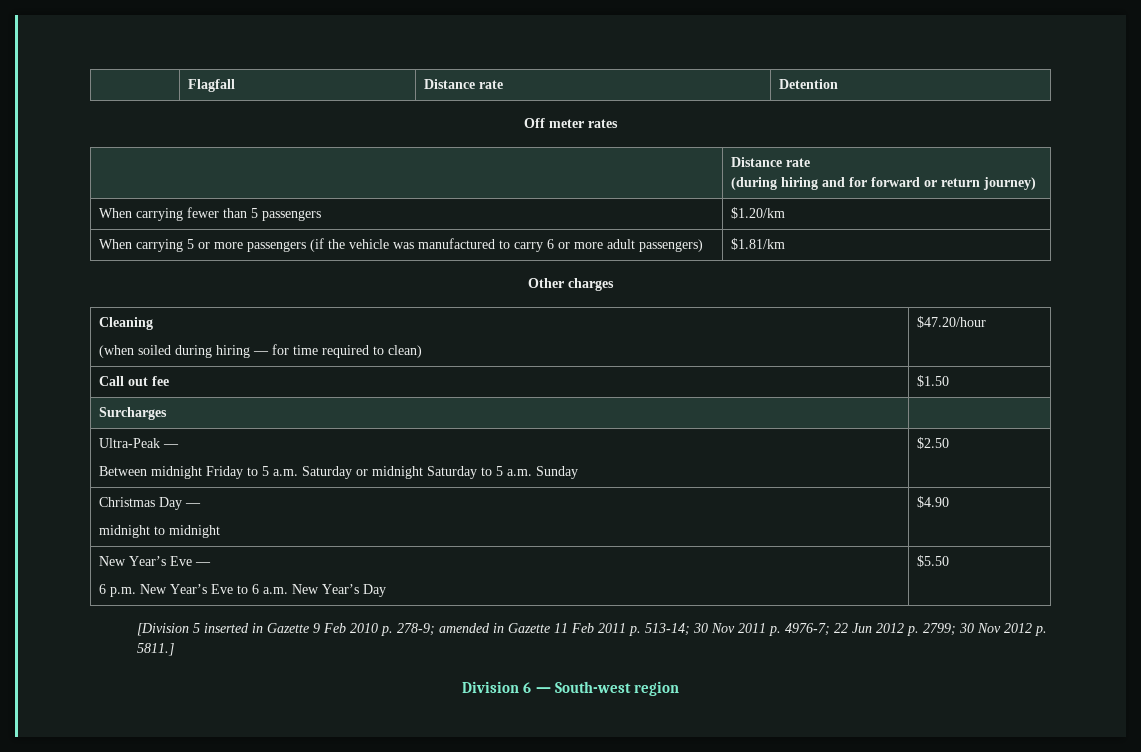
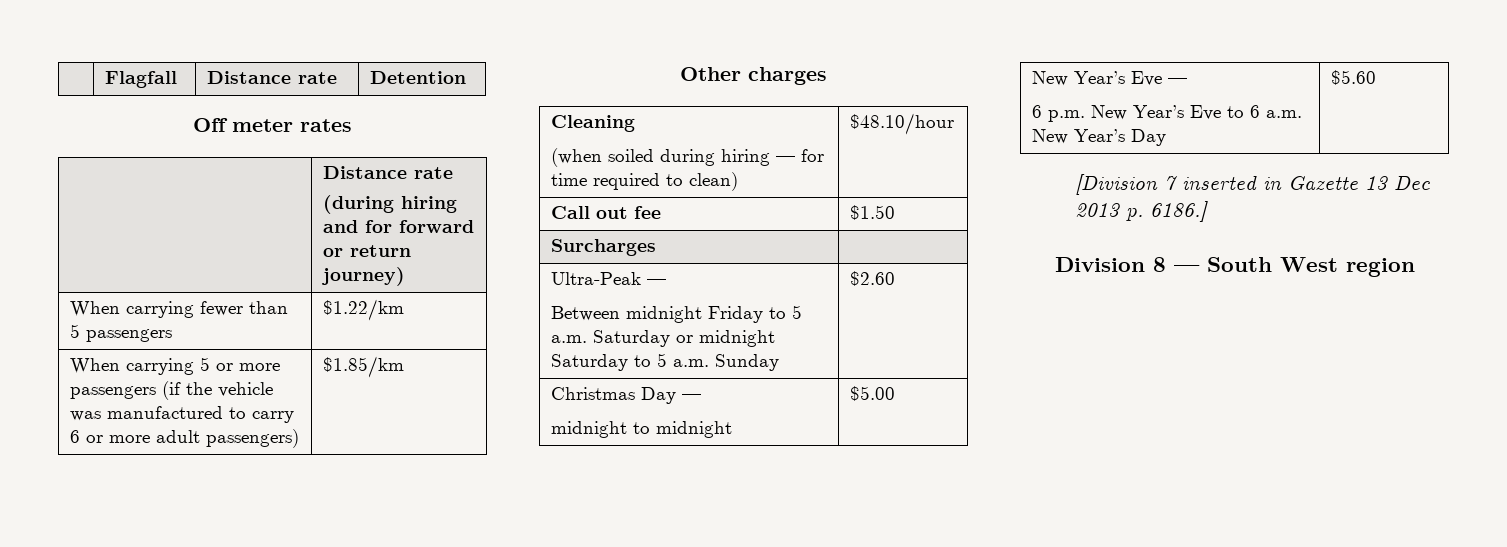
- When carrying fewer than 5 passengers | $1.20/km
+ When carrying fewer than 5 passengers | $1.22/km
- When carrying 5 or more passengers (if the vehicle was manufactured to carry 6 or more adult passengers) | $1.81/km
+ When carrying 5 or more passengers (if the vehicle was manufactured to carry 6 or more adult passengers) | $1.85/km
  Cleaning
- (when soiled during hiring — for time required to clean) | $47.20/hour
+ (when soiled during hiring — for time required to clean) | $48.10/hour
  Ultra-Peak —
- Between midnight Friday to 5 a.m. Saturday or midnight Saturday to 5 a.m. Sunday | $2.50
+ Between midnight Friday to 5 a.m. Saturday or midnight Saturday to 5 a.m. Sunday | $2.60
  Christmas Day —
- midnight to midnight | $4.90
+ midnight to midnight | $5.00
  New Year’s Eve —
- 6 p.m. New Year’s Eve to 6 a.m. New Year’s Day | $5.50
+ 6 p.m. New Year’s Eve to 6 a.m. New Year’s Day | $5.60
- [Division 5 inserted in Gazette 9 Feb 2010 p. 278-9; amended in Gazette 11 Feb 2011 p. 513-14; 30 Nov 2011 p. 4976-7; 22 Jun 2012 p. 2799; 30 Nov 2012 p. 5811.]
- Division 6 — South-west region
+ [Division 7 inserted in Gazette 13 Dec 2013 p. 6186.]
+ Division 8 — South West region

